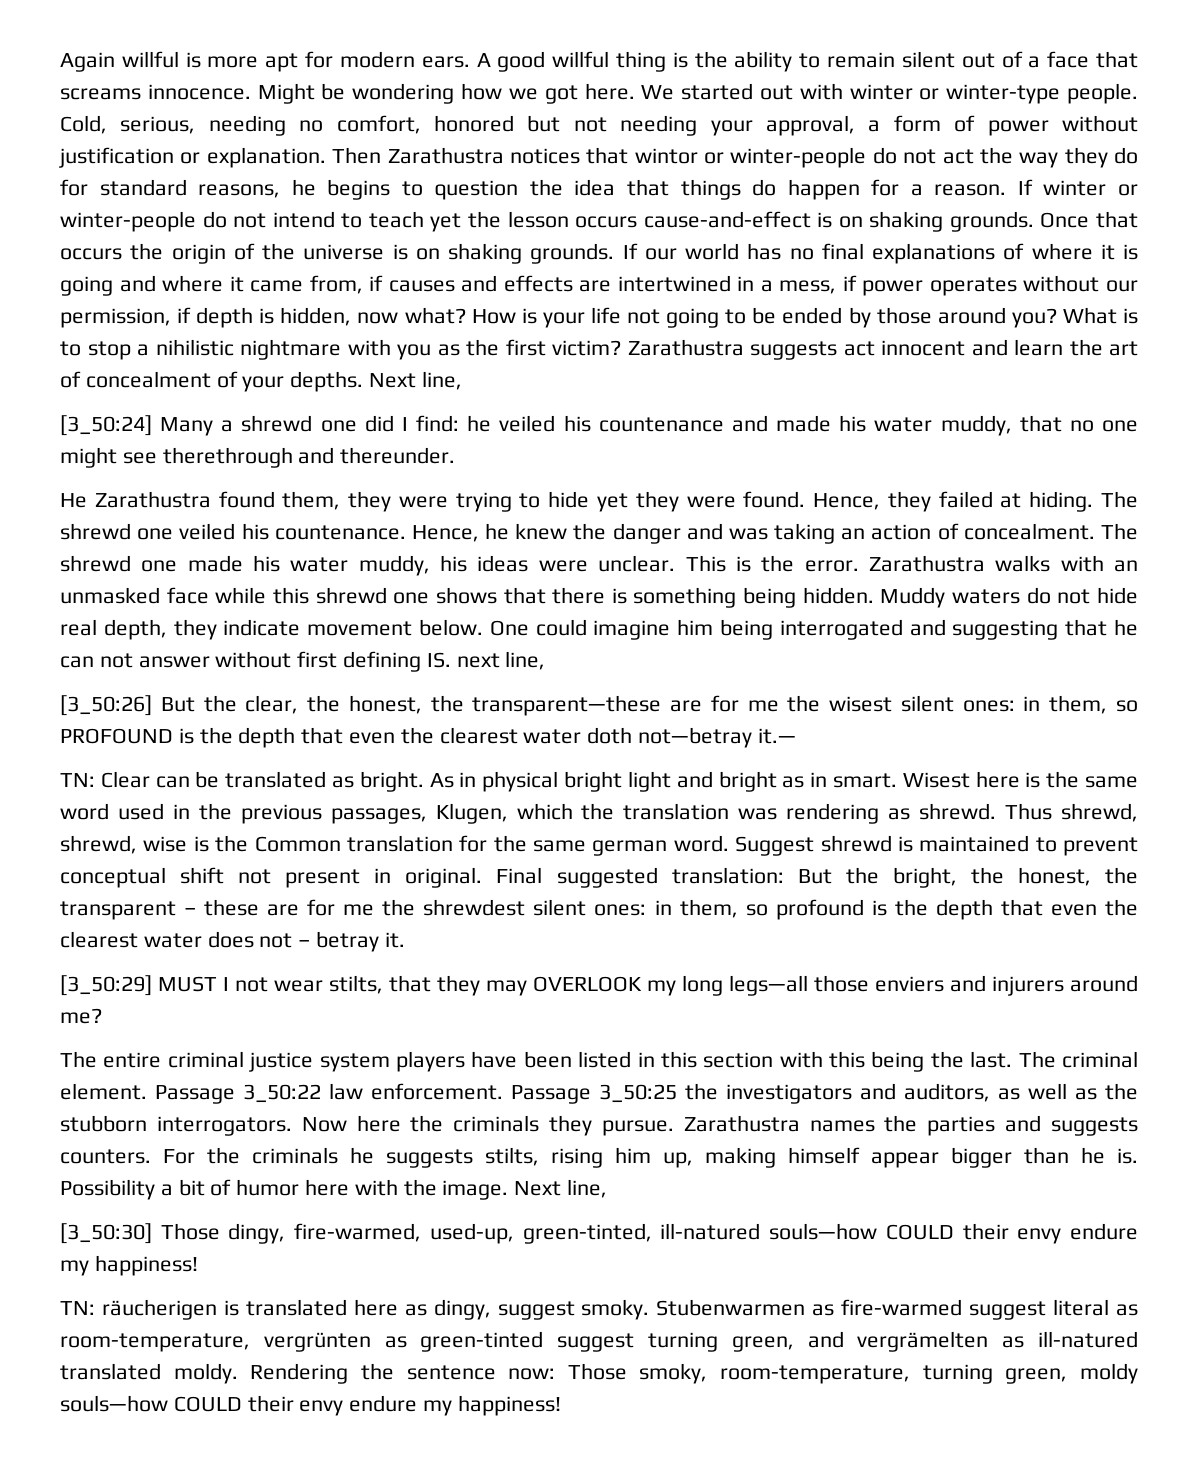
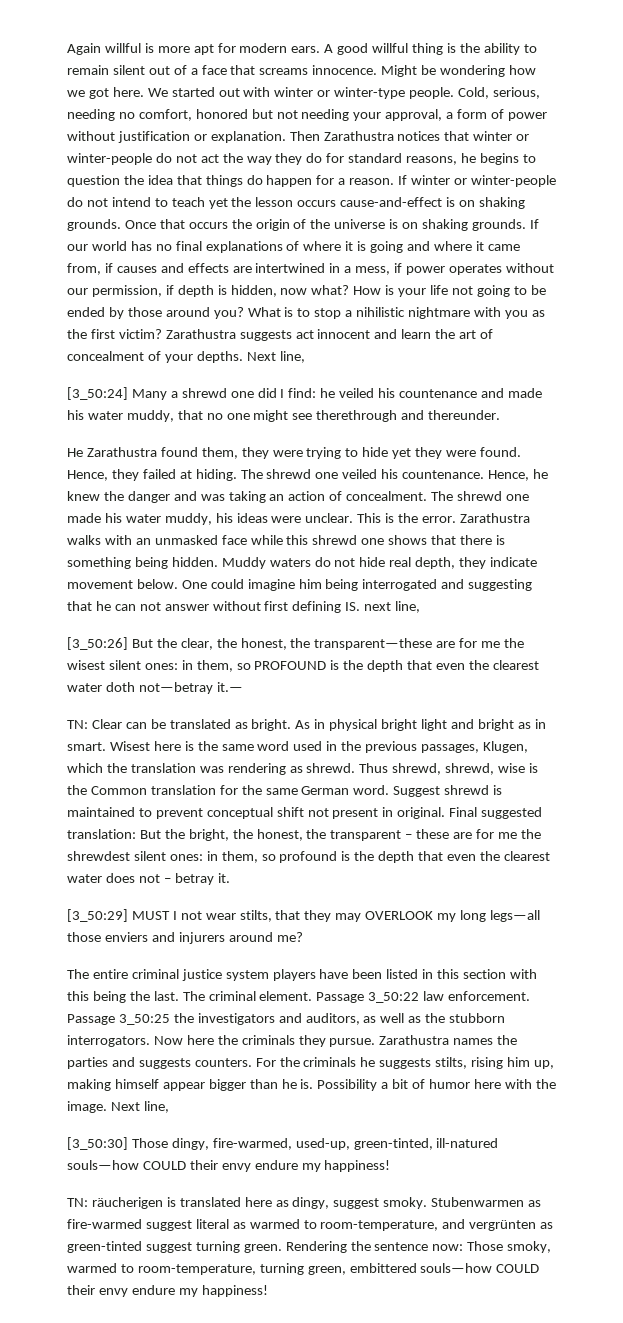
- Then Zarathustra notices that wintor or winter-people do not act the way they do for standard reasons, he begins to question the idea that things do happen for a reason.
+ Then Zarathustra notices that winter or winter-people do not act the way they do for standard reasons, he begins to question the idea that things do happen for a reason.
- Thus shrewd, shrewd, wise is the Common translation for the same german word.
+ Thus shrewd, shrewd, wise is the Common translation for the same German word.
- Stubenwarmen as fire-warmed suggest literal as room-temperature, vergrünten as green-tinted suggest turning green, and vergrämelten as ill-natured translated moldy.
+ Stubenwarmen as fire-warmed suggest literal as warmed to room-temperature, and vergrünten as green-tinted suggest turning green.
- Rendering the sentence now: Those smoky, room-temperature, turning green, moldy souls—how COULD their envy endure my happiness!
+ Rendering the sentence now: Those smoky, warmed to room-temperature, turning green, embittered souls—how COULD their envy endure my happiness!

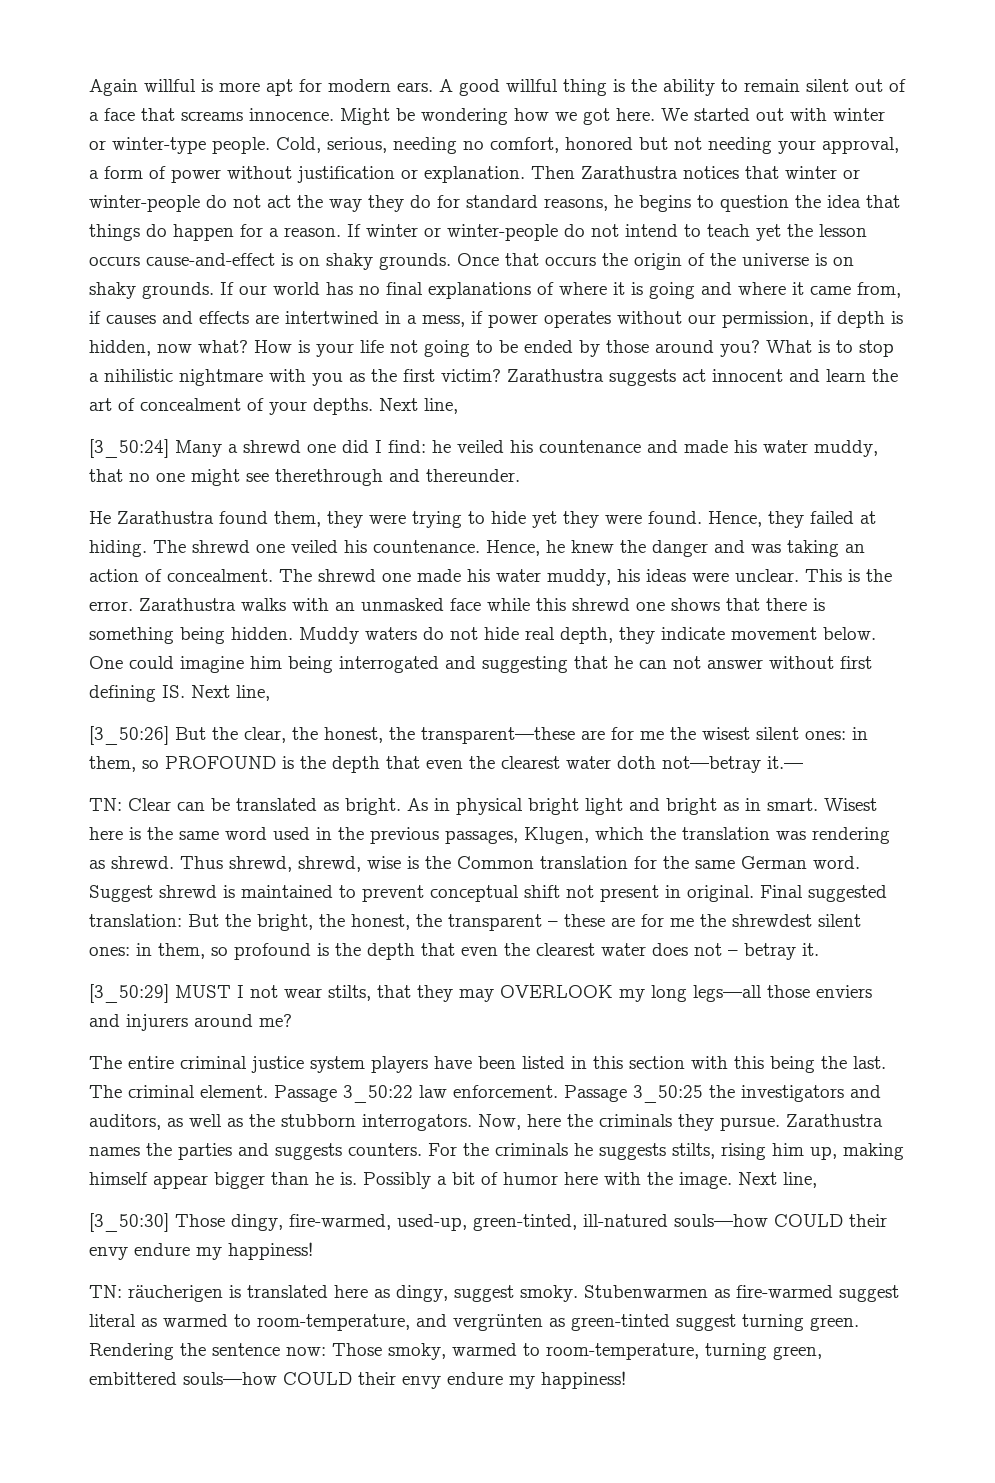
- If winter or winter-people do not intend to teach yet the lesson occurs cause-and-effect is on shaking grounds.
+ If winter or winter-people do not intend to teach yet the lesson occurs cause-and-effect is on shaky grounds.
- Once that occurs the origin of the universe is on shaking grounds.
+ Once that occurs the origin of the universe is on shaky grounds.
- One could imagine him being interrogated and suggesting that he can not answer without first defining IS. next line,
+ One could imagine him being interrogated and suggesting that he can not answer without first defining IS. Next line,
- Now here the criminals they pursue.
+ Now, here the criminals they pursue.
- Possibility a bit of humor here with the image.
+ Possibly a bit of humor here with the image.

